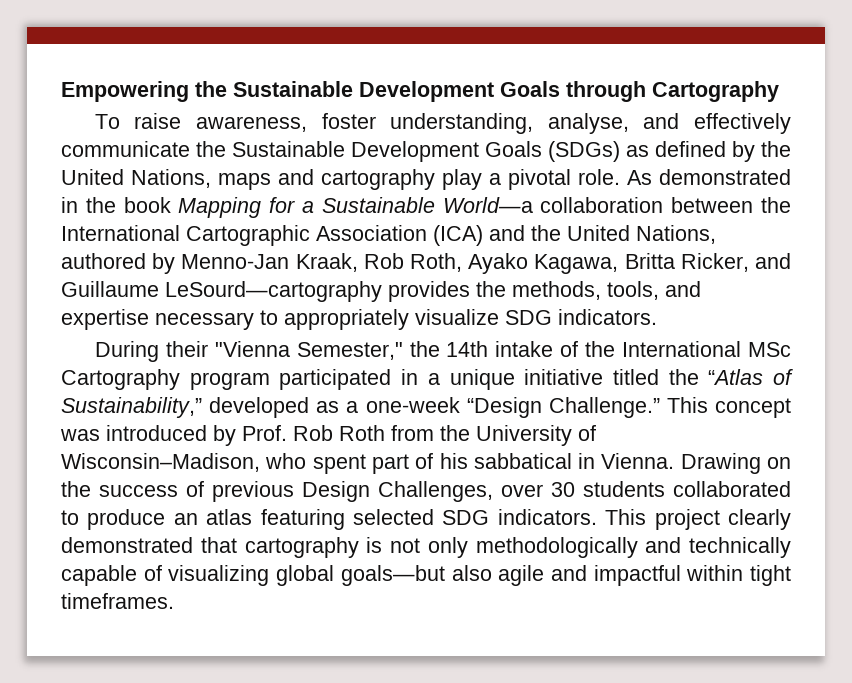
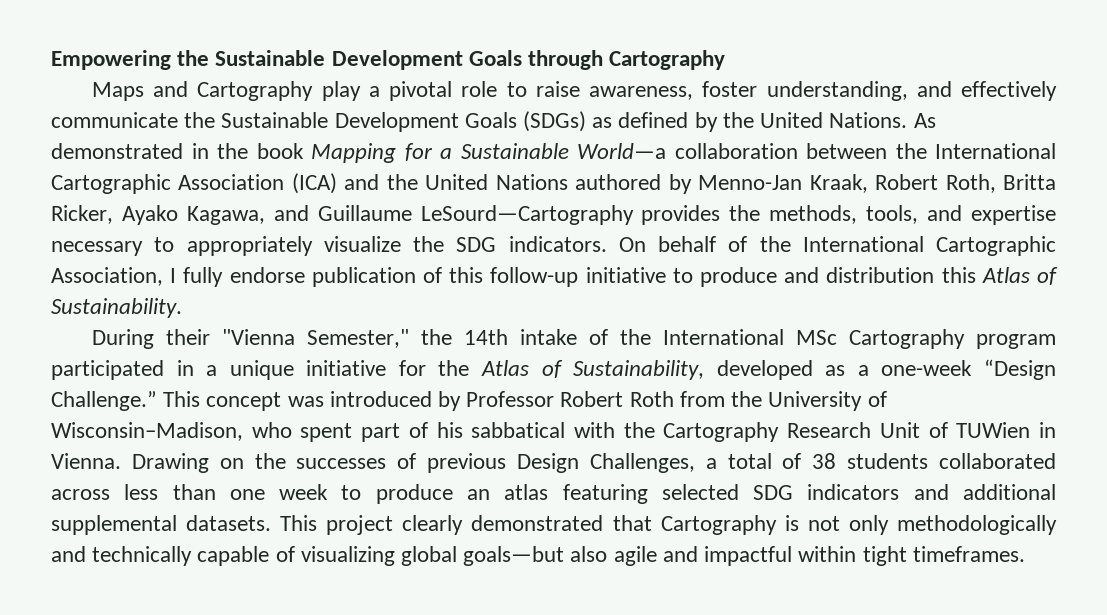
- To raise awareness, foster understanding, analyse, and effectively communicate the Sustainable Development Goals (SDGs) as defined by the United Nations, maps and cartography play a pivotal role.
+ Maps and Cartography play a pivotal role to raise awareness, foster understanding, and effectively communicate the Sustainable Development Goals (SDGs) as defined by the United Nations.
- As demonstrated in the book Mapping for a Sustainable World—a collaboration between the International Cartographic Association (ICA) and the United Nations, authored by Menno-Jan Kraak, Rob Roth, Ayako Kagawa, Britta Ricker, and Guillaume LeSourd—cartography provides the methods, tools, and expertise necessary to appropriately visualize SDG indicators.
+ As demonstrated in the book Mapping for a Sustainable World—a collaboration between the International Cartographic Association (ICA) and the United Nations authored by Menno-Jan Kraak, Robert Roth, Britta Ricker, Ayako Kagawa, and Guillaume LeSourd—Cartography provides the methods, tools, and expertise necessary to appropriately visualize the SDG indicators. On behalf of the International Cartographic Association, I fully endorse publication of this follow-up initiative to produce and distribution this Atlas of Sustainability.
- During their "Vienna Semester," the 14th intake of the International MSc Cartography program participated in a unique initiative titled the “Atlas of Sustainability,” developed as a one-week “Design Challenge.”
+ During their "Vienna Semester," the 14th intake of the International MSc Cartography program participated in a unique initiative for the Atlas of Sustainability, developed as a one-week “Design Challenge.”
- This concept was introduced by Prof. Rob Roth from the University of Wisconsin–Madison, who spent part of his sabbatical in Vienna.
+ This concept was introduced by Professor Robert Roth from the University of Wisconsin–Madison, who spent part of his sabbatical with the Cartography Research Unit of TUWien in Vienna.
- Drawing on the success of previous Design Challenges, over 30 students collaborated to produce an atlas featuring selected SDG indicators.
+ Drawing on the successes of previous Design Challenges, a total of 38 students collaborated across less than one week to produce an atlas featuring selected SDG indicators and additional supplemental datasets.
- This project clearly demonstrated that cartography is not only methodologically and technically capable of visualizing global goals—but also agile and impactful within tight timeframes.
+ This project clearly demonstrated that Cartography is not only methodologically and technically capable of visualizing global goals—but also agile and impactful within tight timeframes.

